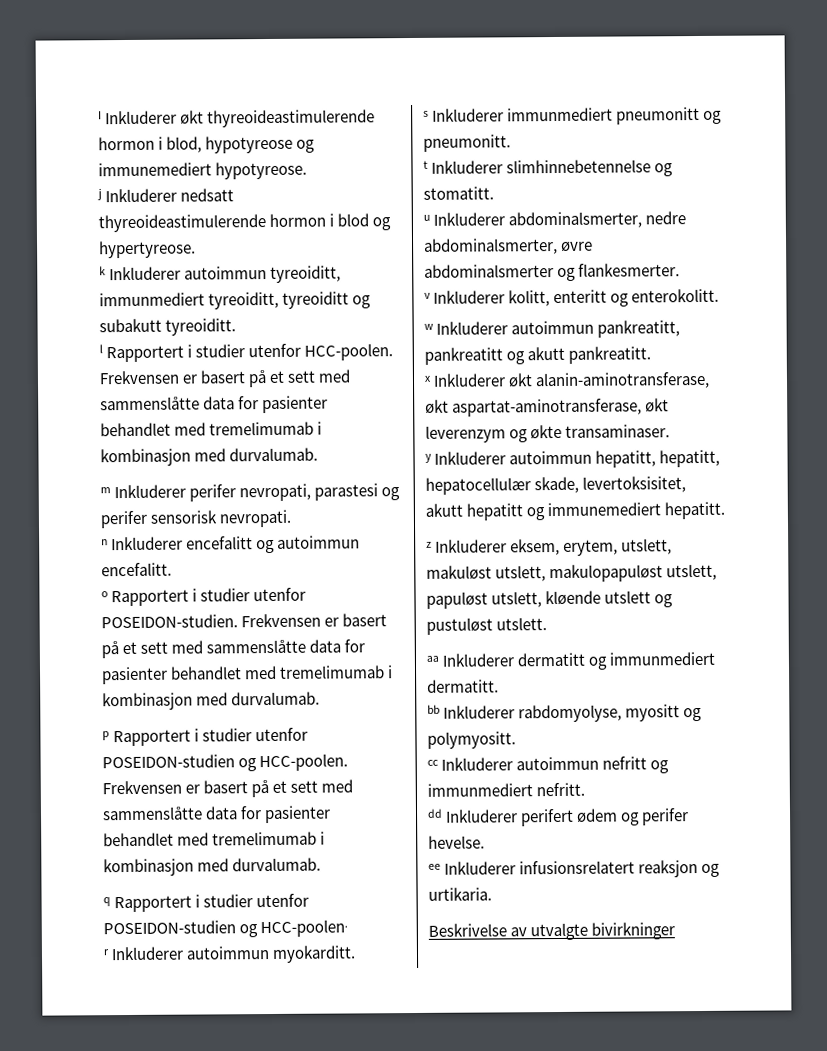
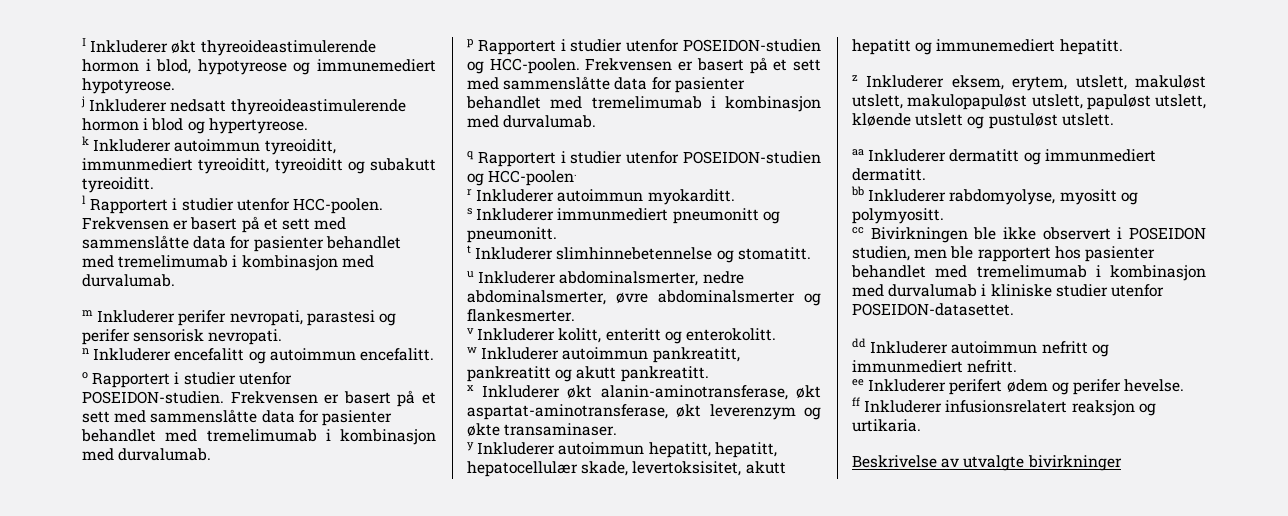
- cc Inkluderer autoimmun nefritt og immunmediert nefritt.
+ cc Bivirkningen ble ikke observert i POSEIDON studien, men ble rapportert hos pasienter behandlet med tremelimumab i kombinasjon med durvalumab i kliniske studier utenfor POSEIDON-datasettet.
+ dd Inkluderer autoimmun nefritt og immunmediert nefritt.
- dd Inkluderer perifert ødem og perifer hevelse.
+ ee Inkluderer perifert ødem og perifer hevelse.
- ee Inkluderer infusionsrelatert reaksjon og urtikaria.
+ ff Inkluderer infusionsrelatert reaksjon og urtikaria.

